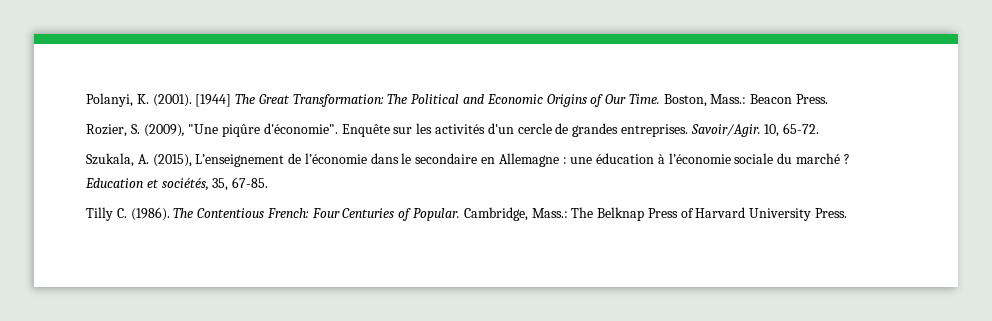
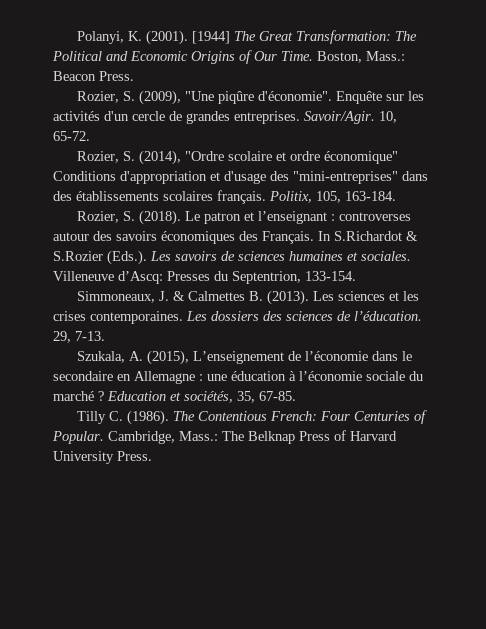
+ Rozier, S. (2014), "Ordre scolaire et ordre économique" Conditions d'appropriation et d'usage des "mini-entreprises" dans des établissements scolaires français. Politix, 105, 163-184.
+ Rozier, S. (2018). Le patron et l’enseignant : controverses autour des savoirs économiques des Français. In S.Richardot & S.Rozier (Eds.). Les savoirs de sciences humaines et sociales. Villeneuve d’Ascq: Presses du Septentrion, 133-154.
+ Simmoneaux, J. & Calmettes B. (2013). Les sciences et les crises contemporaines. Les dossiers des sciences de l’éducation. 29, 7-13.

